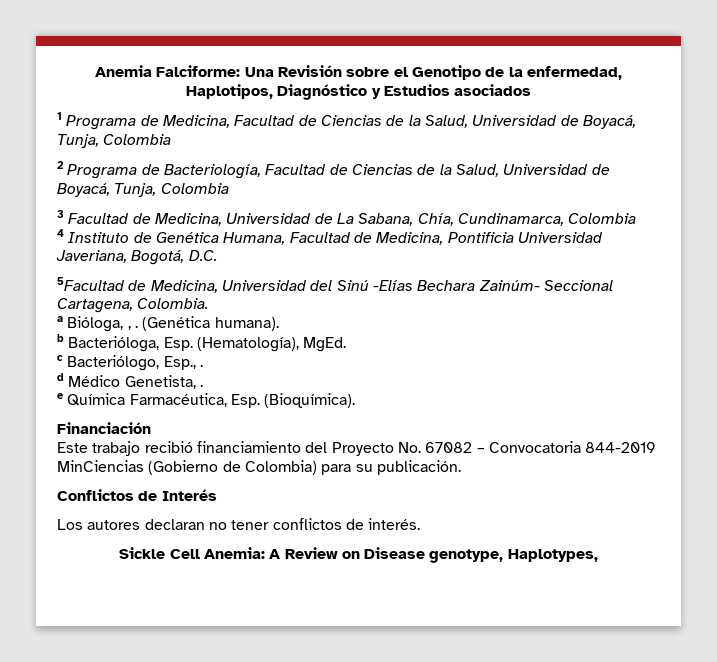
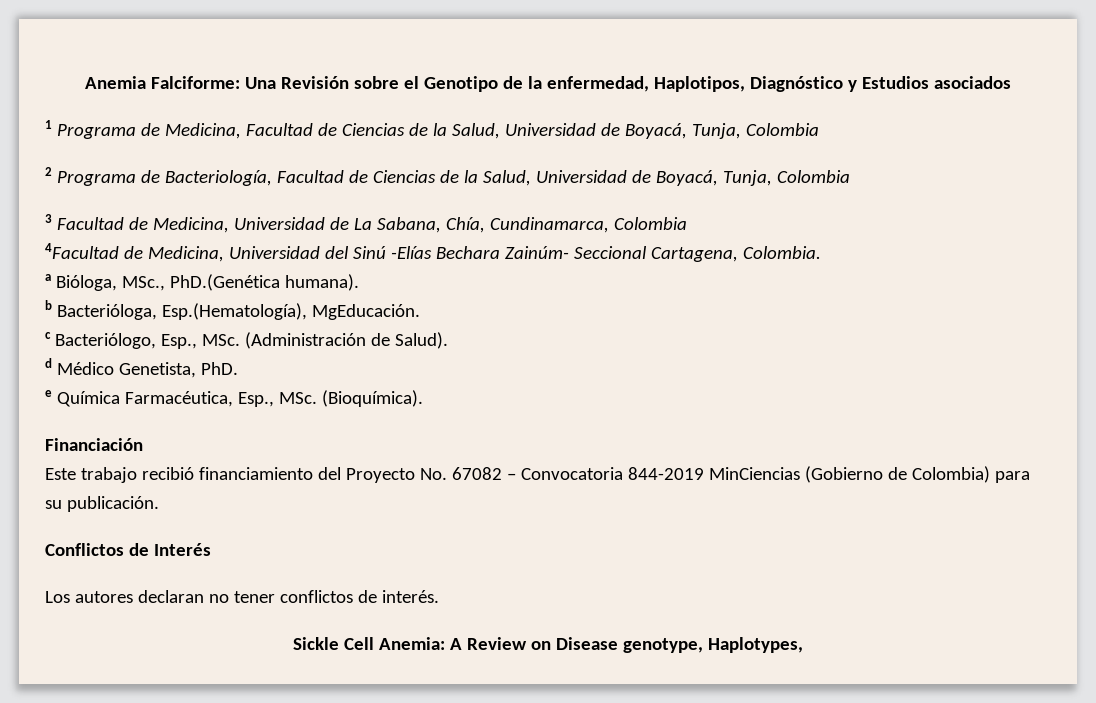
- 4 Instituto de Genética Humana, Facultad de Medicina, Pontificia Universidad Javeriana, Bogotá, D.C.
- 5Facultad de Medicina, Universidad del Sinú -Elías Bechara Zainúm- Seccional Cartagena, Colombia.
+ 4Facultad de Medicina, Universidad del Sinú -Elías Bechara Zainúm- Seccional Cartagena, Colombia.
- a Bióloga, , . (Genética humana).
+ a Bióloga, MSc., PhD.(Genética humana).
- b Bacterióloga, Esp. (Hematología), MgEd.
+ b Bacterióloga, Esp.(Hematología), MgEducación.
- c Bacteriólogo, Esp., .
+ c Bacteriólogo, Esp., MSc. (Administración de Salud).
- d Médico Genetista, .
+ d Médico Genetista, PhD.
- e Química Farmacéutica, Esp. (Bioquímica).
+ e Química Farmacéutica, Esp., MSc. (Bioquímica).

